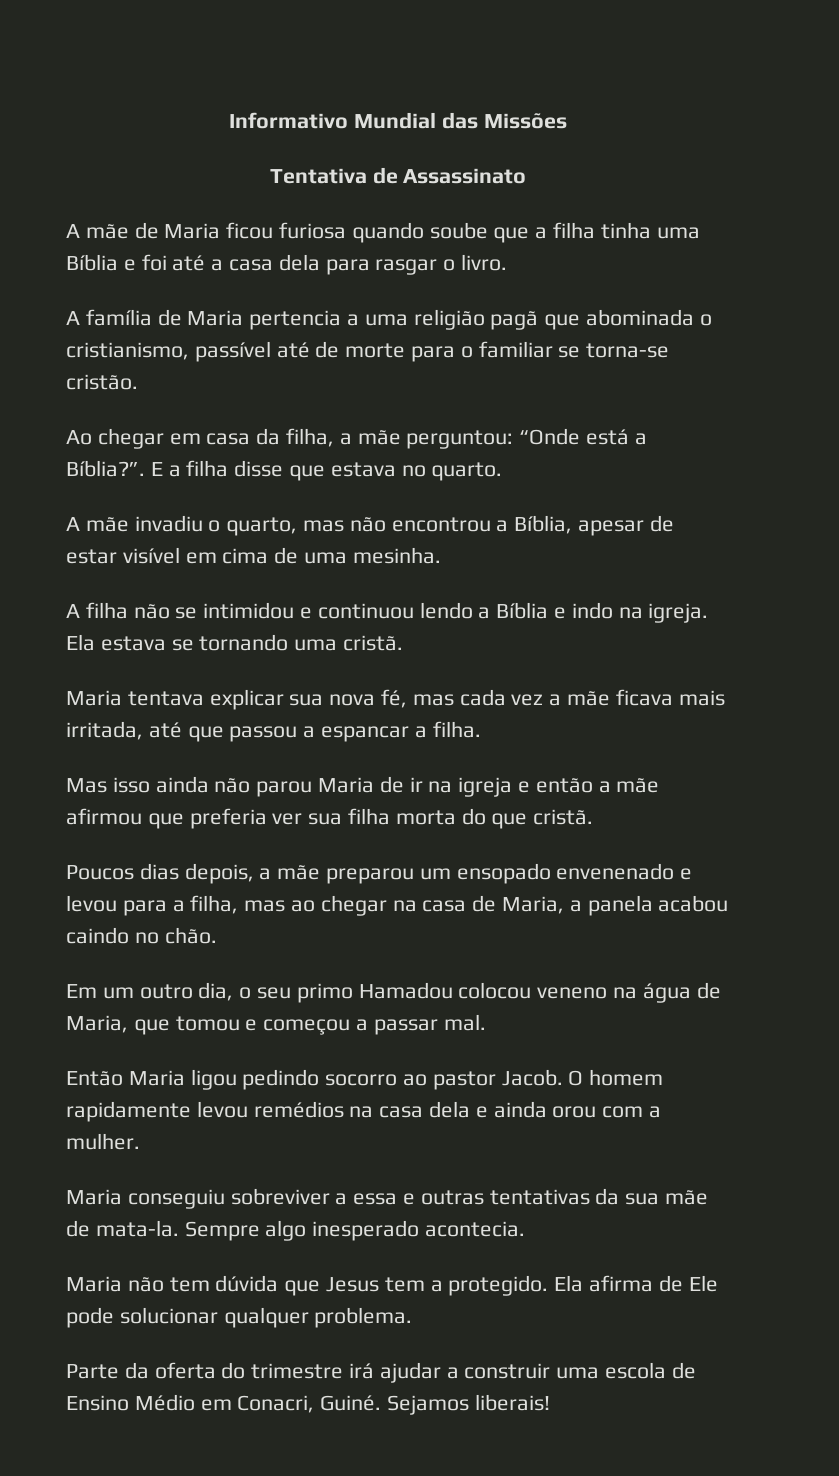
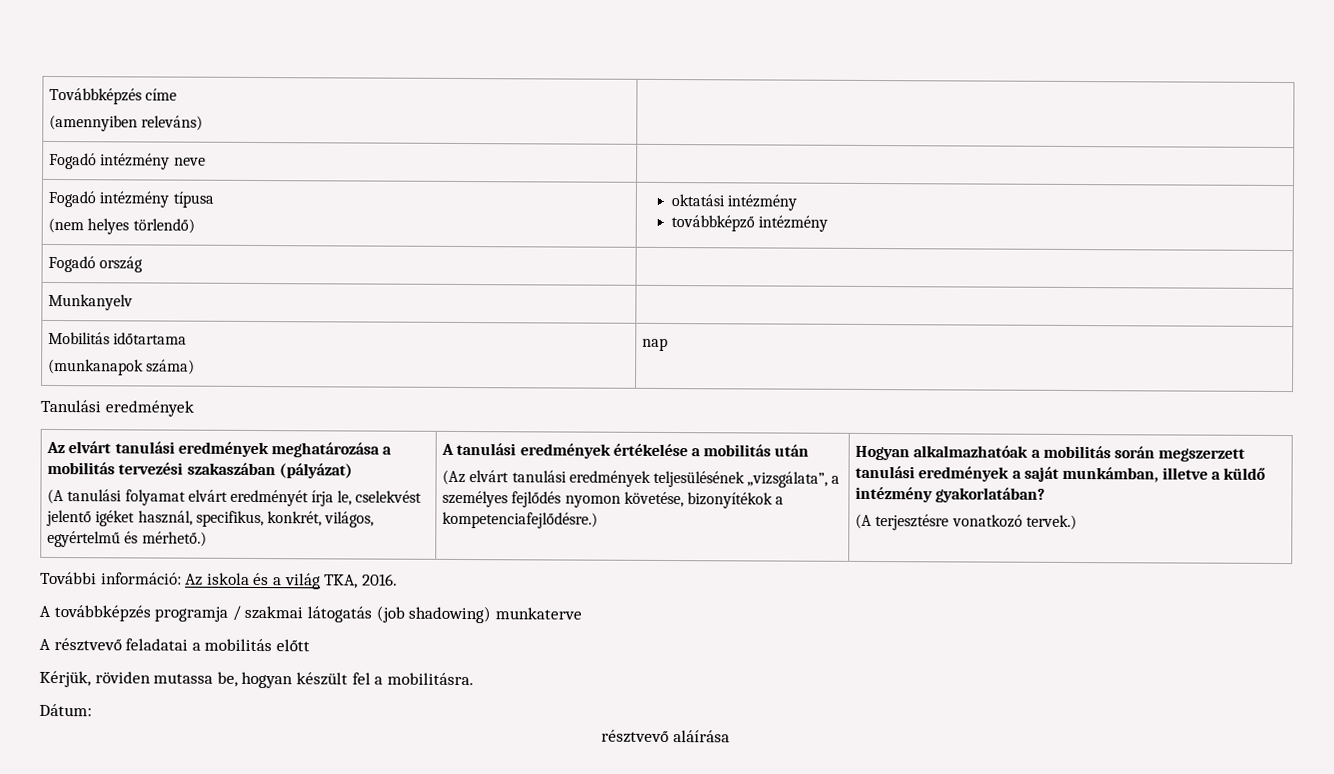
- Informativo Mundial das Missões
- Tentativa de Assassinato
- A mãe de Maria ficou furiosa quando soube que a filha tinha uma Bíblia e foi até a casa dela para rasgar o livro.
- A família de Maria pertencia a uma religião pagã que abominada o cristianismo, passível até de morte para o familiar se torna-se cristão.
- Ao chegar em casa da filha, a mãe perguntou: “Onde está a Bíblia?”. E a filha disse que estava no quarto.
- A mãe invadiu o quarto, mas não encontrou a Bíblia, apesar de estar visível em cima de uma mesinha.
- A filha não se intimidou e continuou lendo a Bíblia e indo na igreja. Ela estava se tornando uma cristã.
- Maria tentava explicar sua nova fé, mas cada vez a mãe ficava mais irritada, até que passou a espancar a filha.
- Mas isso ainda não parou Maria de ir na igreja e então a mãe afirmou que preferia ver sua filha morta do que cristã.
- Poucos dias depois, a mãe preparou um ensopado envenenado e levou para a filha, mas ao chegar na casa de Maria, a panela acabou caindo no chão.
- Em um outro dia, o seu primo Hamadou colocou veneno na água de Maria, que tomou e começou a passar mal.
- Então Maria ligou pedindo socorro ao pastor Jacob. O homem rapidamente levou remédios na casa dela e ainda orou com a mulher.
- Maria conseguiu sobreviver a essa e outras tentativas da sua mãe de mata-la. Sempre algo inesperado acontecia.
- Maria não tem dúvida que Jesus tem a protegido. Ela afirma de Ele pode solucionar qualquer problema.
- Parte da oferta do trimestre irá ajudar a construir uma escola de Ensino Médio em Conacri, Guiné. Sejamos liberais!
+ Továbbképzés címe
+ (amennyiben releváns) |
+ Fogadó intézmény neve |
+ Fogadó intézmény típusa
+ (nem helyes törlendő) | oktatási intézmény
+ továbbképző intézmény
+ Fogadó ország |
+ Munkanyelv |
+ Mobilitás időtartama
+ (munkanapok száma) | nap
+ Tanulási eredmények
+ Az elvárt tanulási eredmények meghatározása a mobilitás tervezési szakaszában (pályázat)
+ (A tanulási folyamat elvárt eredményét írja le, cselekvést jelentő igéket használ, specifikus, konkrét, világos, egyértelmű és mérhető.) | A tanulási eredmények értékelése a mobilitás után
+ (Az elvárt tanulási eredmények teljesülésének „vizsgálata”, a személyes fejlődés nyomon követése, bizonyítékok a kompetenciafejlődésre.) | Hogyan alkalmazhatóak a mobilitás során megszerzett tanulási eredmények a saját munkámban, illetve a küldő intézmény gyakorlatában?
+ (A terjesztésre vonatkozó tervek.)
+ További információ: Az iskola és a világ TKA, 2016.
+ A továbbképzés programja / szakmai látogatás (job shadowing) munkaterve
+ A résztvevő feladatai a mobilitás előtt
+ Kérjük, röviden mutassa be, hogyan készült fel a mobilitásra.
+ Dátum:
+ résztvevő aláírása

